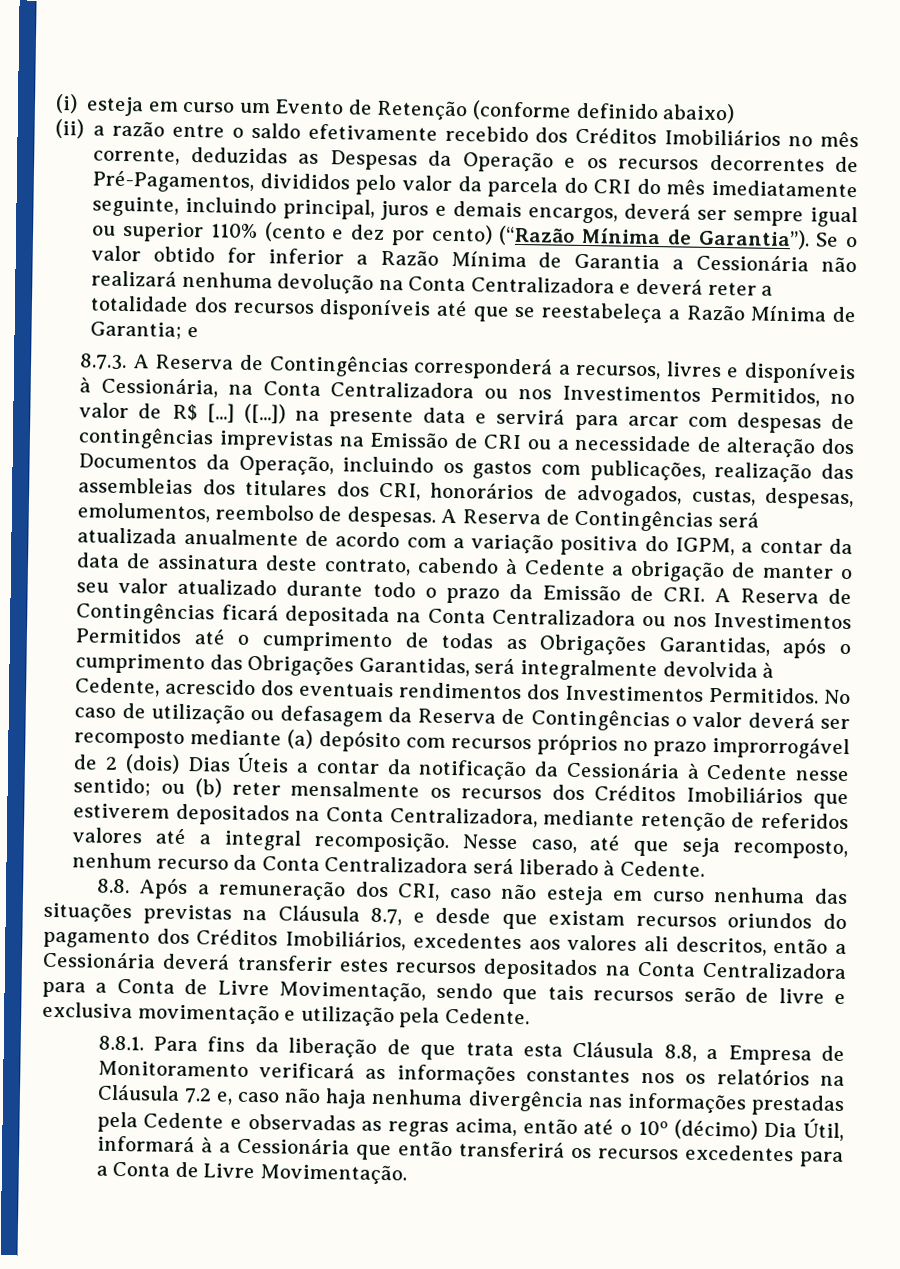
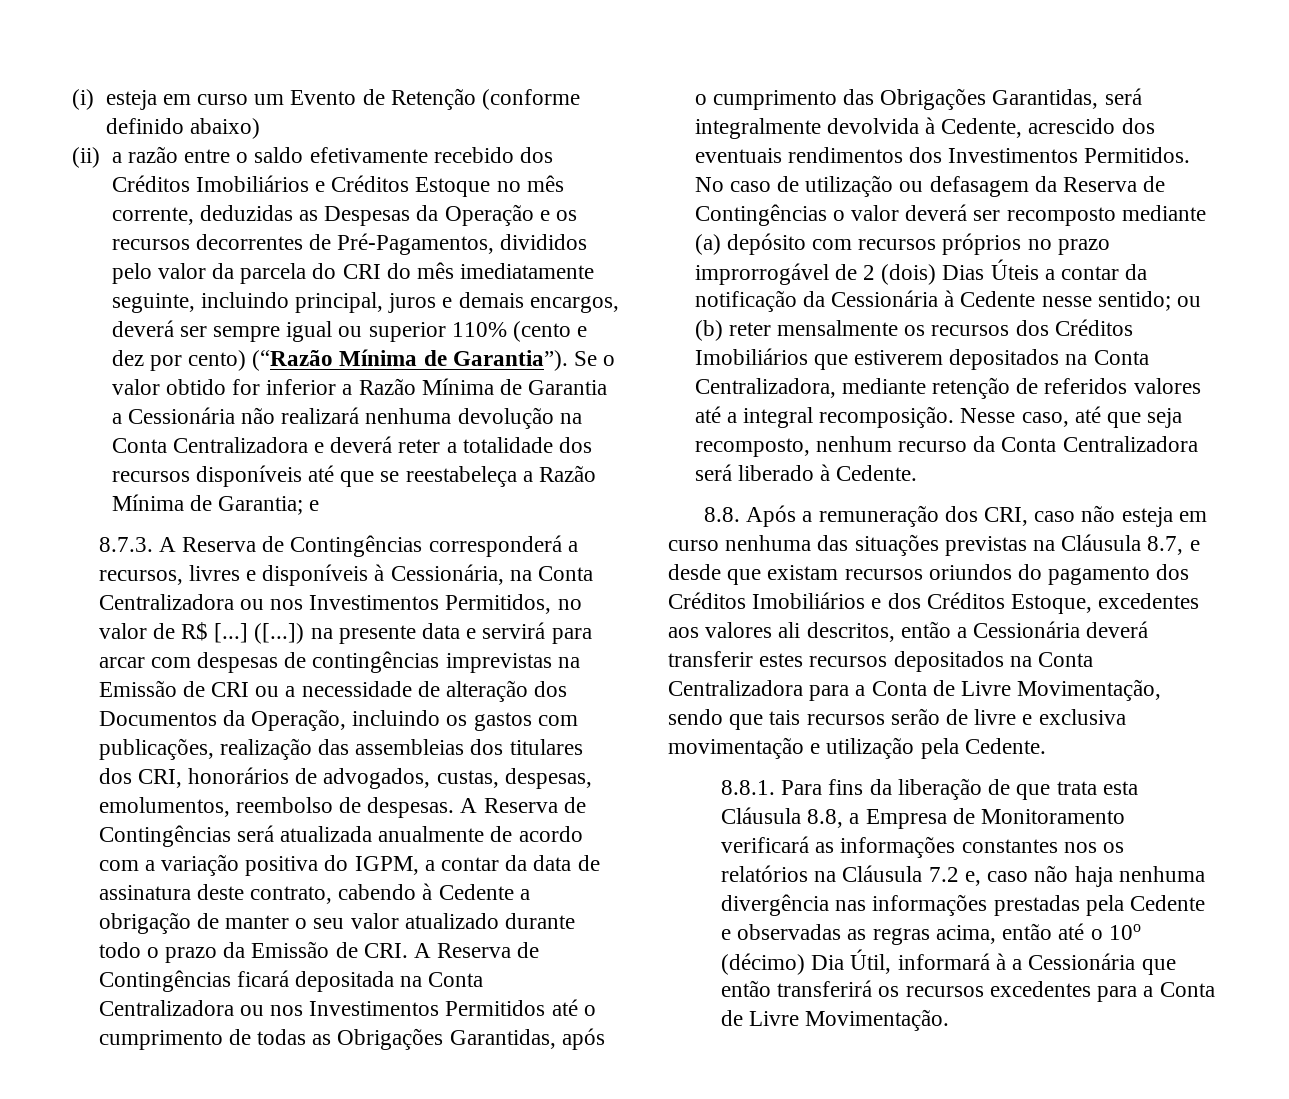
- (ii) a razão entre o saldo efetivamente recebido dos Créditos Imobiliários no mês corrente, deduzidas as Despesas da Operação e os recursos decorrentes de Pré-Pagamentos, divididos pelo valor da parcela do CRI do mês imediatamente seguinte, incluindo principal, juros e demais encargos, deverá ser sempre igual ou superior 110% (cento e dez por cento) (“Razão Mínima de Garantia”).
+ (ii) a razão entre o saldo efetivamente recebido dos Créditos Imobiliários e Créditos Estoque no mês corrente, deduzidas as Despesas da Operação e os recursos decorrentes de Pré-Pagamentos, divididos pelo valor da parcela do CRI do mês imediatamente seguinte, incluindo principal, juros e demais encargos, deverá ser sempre igual ou superior 110% (cento e dez por cento) (“Razão Mínima de Garantia”).
- 8.8. Após a remuneração dos CRI, caso não esteja em curso nenhuma das situações previstas na Cláusula 8.7, e desde que existam recursos oriundos do pagamento dos Créditos Imobiliários, excedentes aos valores ali descritos, então a Cessionária deverá transferir estes recursos depositados na Conta Centralizadora para a Conta de Livre Movimentação, sendo que tais recursos serão de livre e exclusiva movimentação e utilização pela Cedente.
+ 8.8. Após a remuneração dos CRI, caso não esteja em curso nenhuma das situações previstas na Cláusula 8.7, e desde que existam recursos oriundos do pagamento dos Créditos Imobiliários e dos Créditos Estoque, excedentes aos valores ali descritos, então a Cessionária deverá transferir estes recursos depositados na Conta Centralizadora para a Conta de Livre Movimentação, sendo que tais recursos serão de livre e exclusiva movimentação e utilização pela Cedente.

